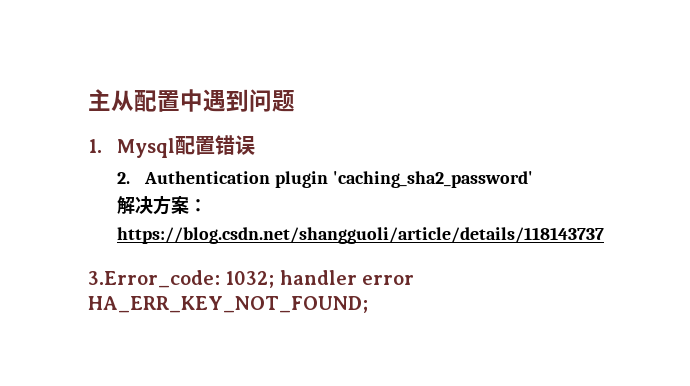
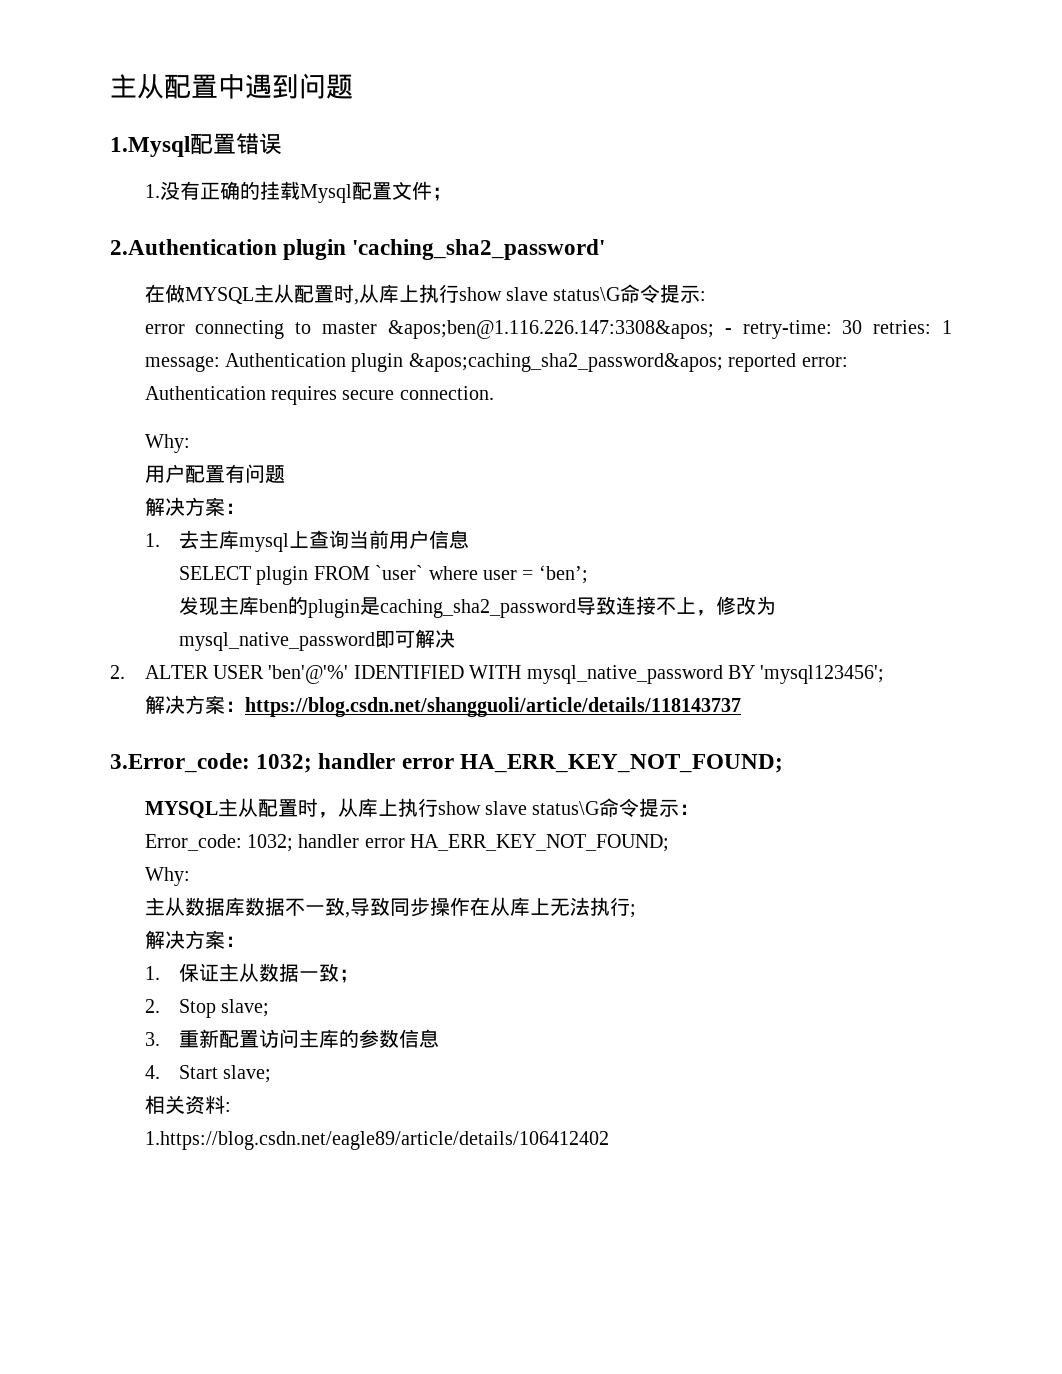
- 1. Mysql配置错误
+ 1.Mysql配置错误
- 2. Authentication plugin 'caching_sha2_password'
+ 1.没有正确的挂载Mysql配置文件；
+ 2.Authentication plugin 'caching_sha2_password'
+ 在做MYSQL主从配置时,从库上执行show slave status\G命令提示:
+ error connecting to master &apos;ben@1.116.226.147:3308&apos; - retry-time: 30 retries: 1 message: Authentication plugin &apos;caching_sha2_password&apos; reported error: Authentication requires secure connection.
+ Why:
+ 用户配置有问题
+ 解决方案：
+ 1.去主库mysql上查询当前用户信息
+ SELECT plugin FROM `user` where user = ‘ben’;
+ 发现主库ben的plugin是caching_sha2_password导致连接不上，修改为mysql_native_password即可解决
+ 2. ALTER USER 'ben'@'%' IDENTIFIED WITH mysql_native_password BY 'mysql123456';
  3.Error_code: 1032; handler error HA_ERR_KEY_NOT_FOUND;
+ MYSQL主从配置时，从库上执行show slave status\G命令提示：
+ Error_code: 1032; handler error HA_ERR_KEY_NOT_FOUND;
+ Why:
+ 主从数据库数据不一致,导致同步操作在从库上无法执行;
+ 解决方案：
+ 1.保证主从数据一致；
+ 2. Stop slave;
+ 3.重新配置访问主库的参数信息
+ 4. Start slave;
+ 相关资料:
+ 1.https://blog.csdn.net/eagle89/article/details/106412402

